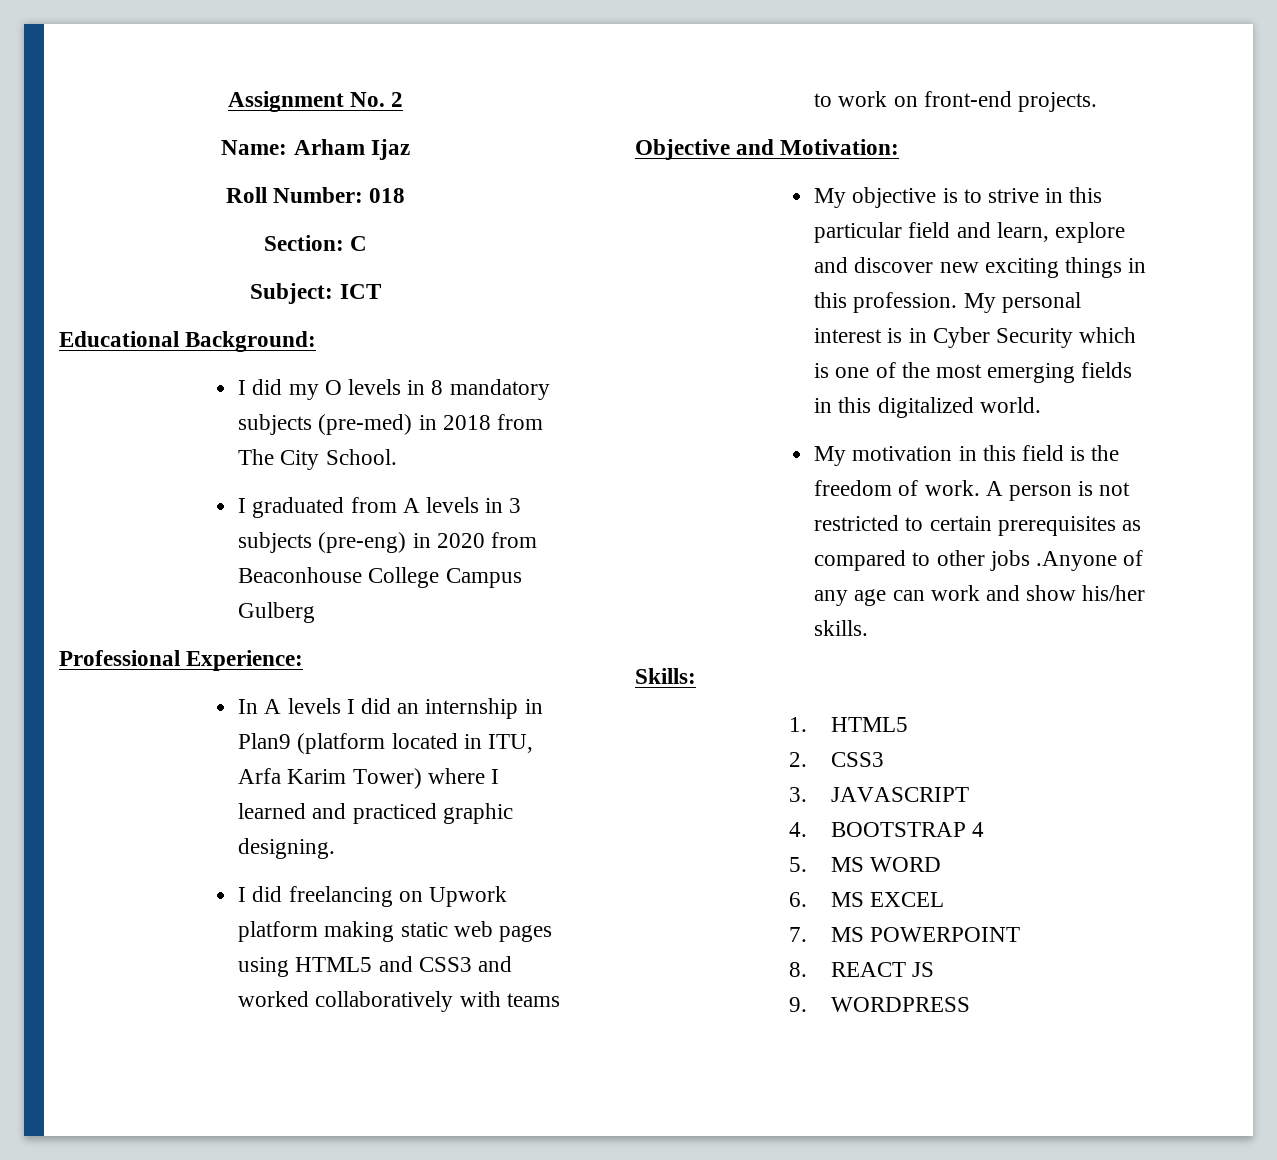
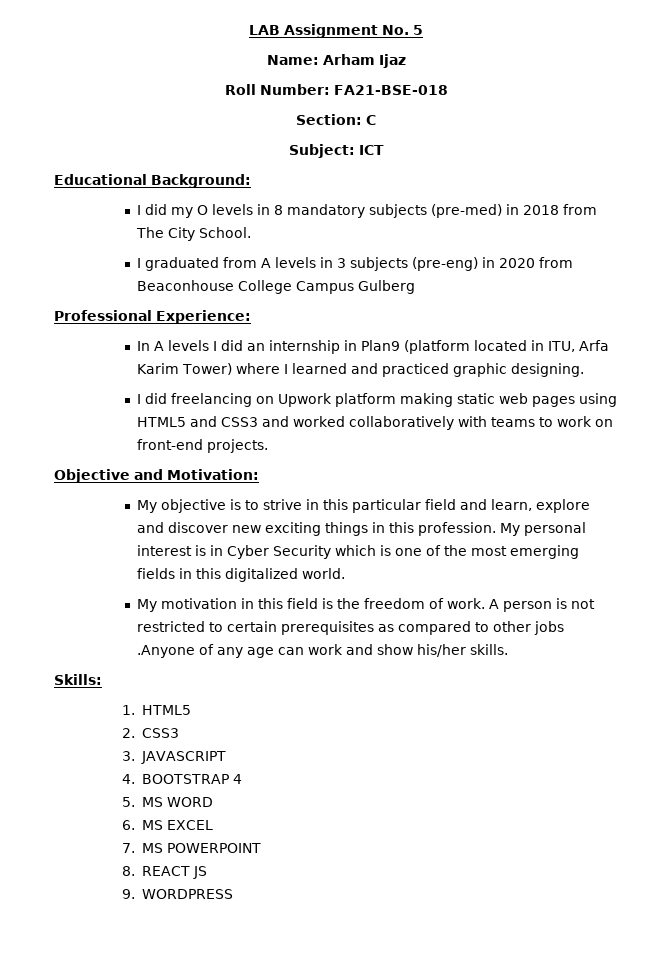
- Assignment No. 2
+ LAB Assignment No. 5
- Roll Number: 018
+ Roll Number: FA21-BSE-018

